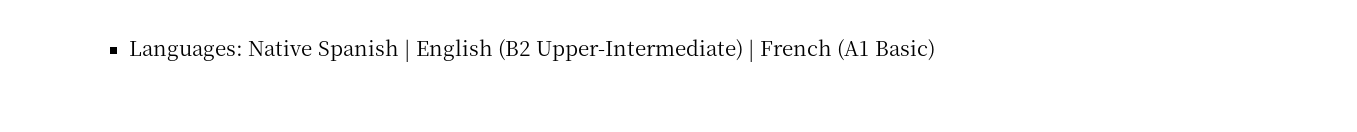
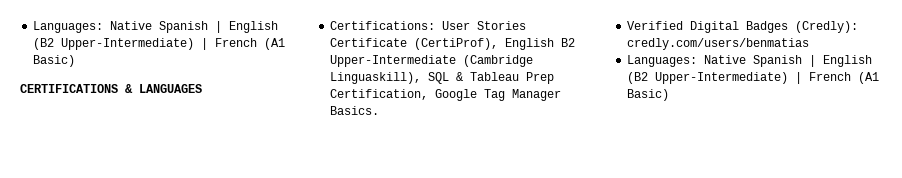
+ CERTIFICATIONS & LANGUAGES
+ Certifications: User Stories Certificate (CertiProf), English B2 Upper-Intermediate (Cambridge Linguaskill), SQL & Tableau Prep Certification, Google Tag Manager Basics.
+ Verified Digital Badges (Credly): credly.com/users/benmatias
+ Languages: Native Spanish | English (B2 Upper-Intermediate) | French (A1 Basic)

